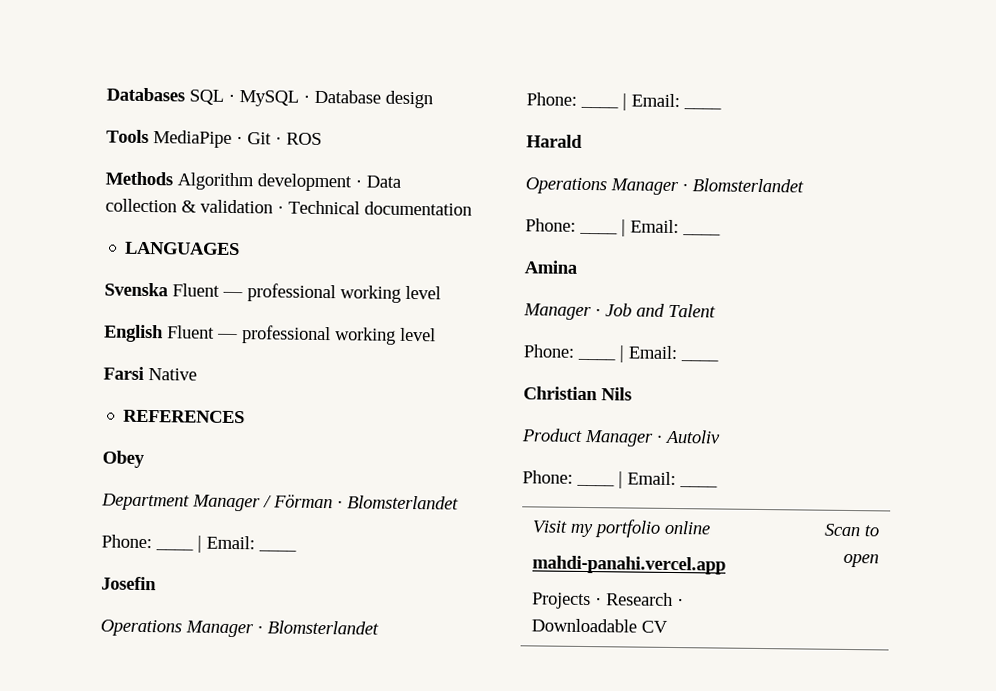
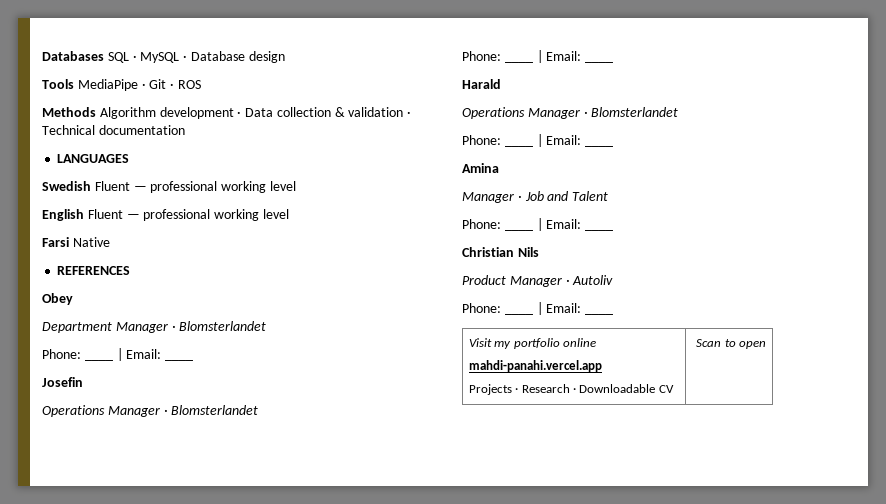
- Svenska Fluent — professional working level
+ Swedish Fluent — professional working level
- Department Manager / Förman · Blomsterlandet
+ Department Manager · Blomsterlandet

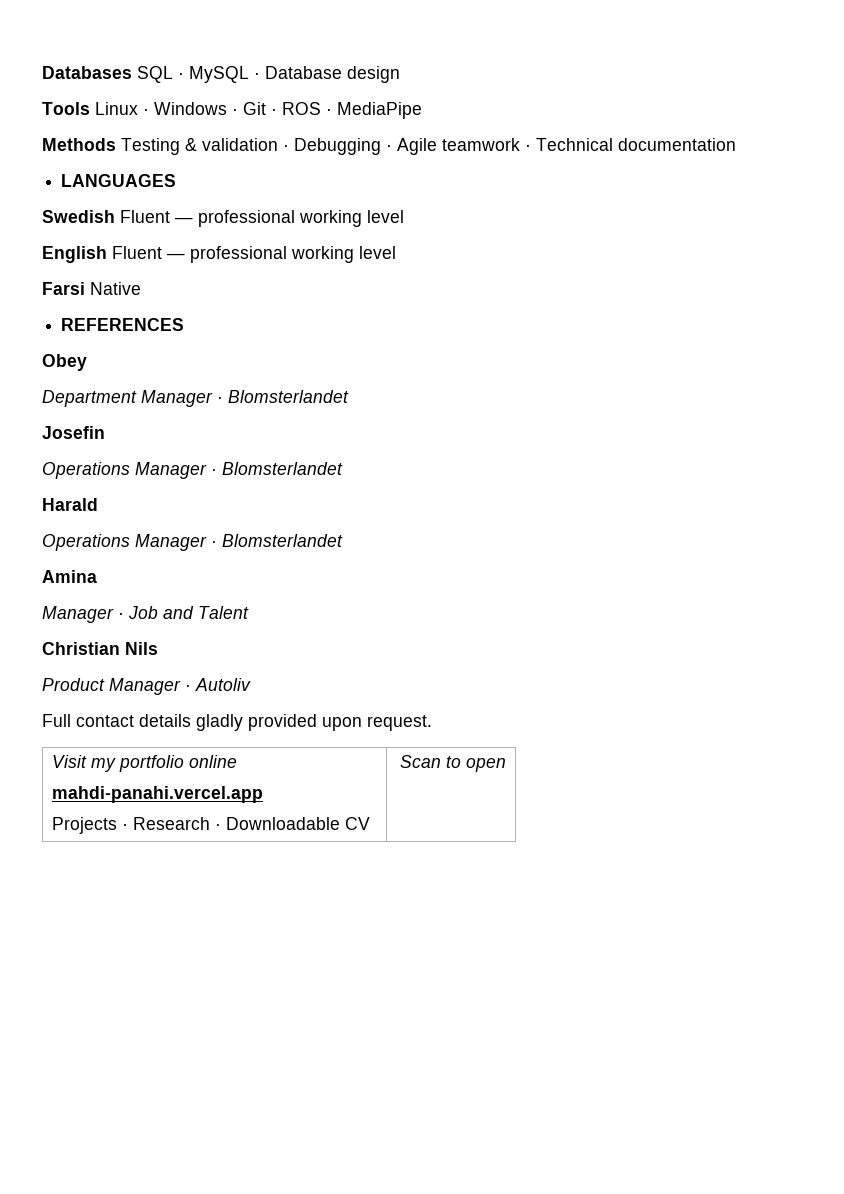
- Tools MediaPipe · Git · ROS
+ Tools Linux · Windows · Git · ROS · MediaPipe
- Methods Algorithm development · Data collection & validation · Technical documentation
+ Methods Testing & validation · Debugging · Agile teamwork · Technical documentation
  Department Manager · Blomsterlandet
- Phone: ____ | Email: ____
  Josefin
  Operations Manager · Blomsterlandet
- Phone: ____ | Email: ____
  Harald
  Operations Manager · Blomsterlandet
- Phone: ____ | Email: ____
  Manager · Job and Talent
- Phone: ____ | Email: ____
  Product Manager · Autoliv
- Phone: ____ | Email: ____
+ Full contact details gladly provided upon request.

